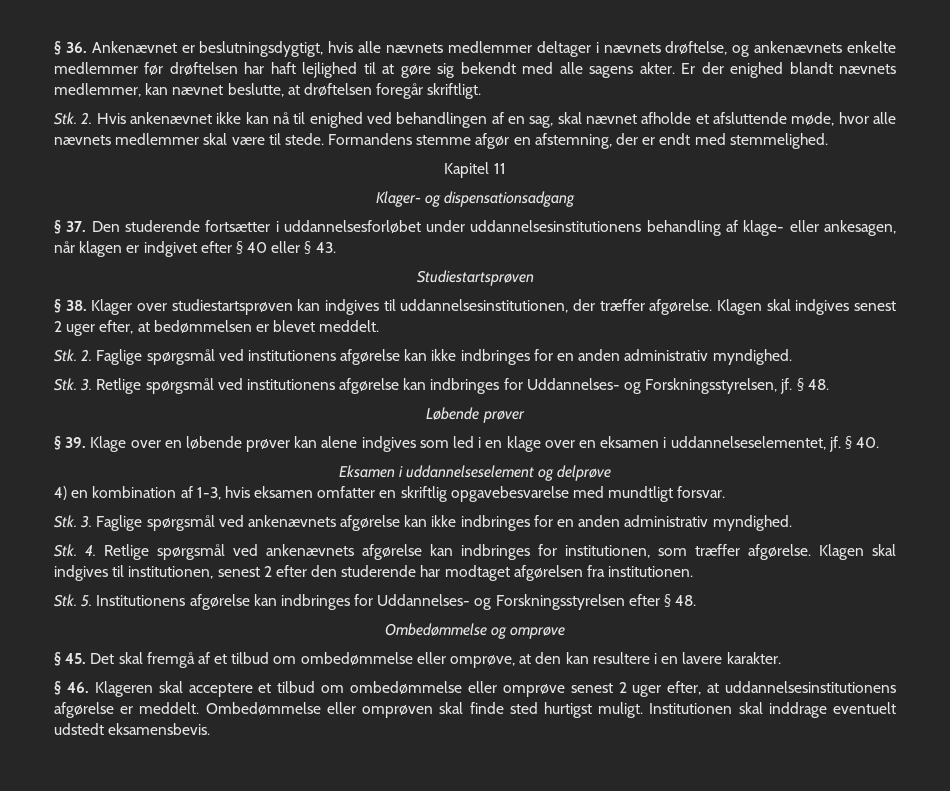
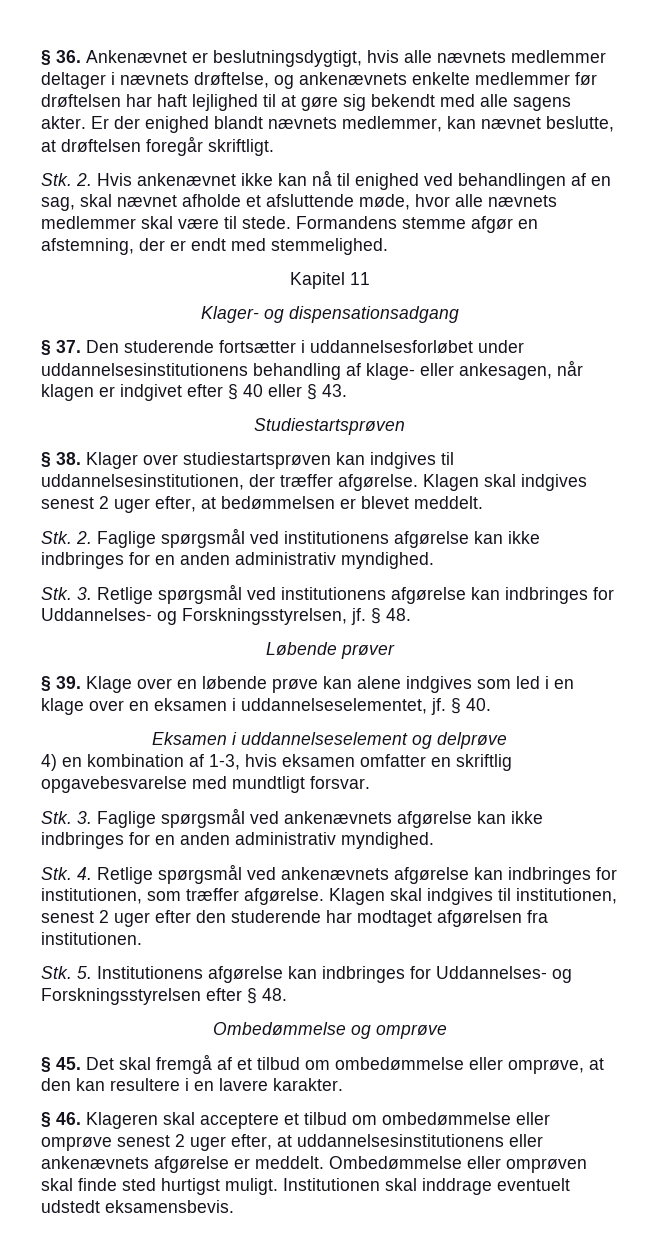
- § 39. Klage over en løbende prøver kan alene indgives som led i en klage over en eksamen i uddannelseselementet, jf.
+ § 39. Klage over en løbende prøve kan alene indgives som led i en klage over en eksamen i uddannelseselementet, jf.
- Klagen skal indgives til institutionen, senest 2 efter den studerende har modtaget afgørelsen fra institutionen.
+ Klagen skal indgives til institutionen, senest 2 uger efter den studerende har modtaget afgørelsen fra institutionen.
- § 46. Klageren skal acceptere et tilbud om ombedømmelse eller omprøve senest 2 uger efter, at uddannelsesinstitutionens afgørelse er meddelt.
+ § 46. Klageren skal acceptere et tilbud om ombedømmelse eller omprøve senest 2 uger efter, at uddannelsesinstitutionens eller ankenævnets afgørelse er meddelt.

